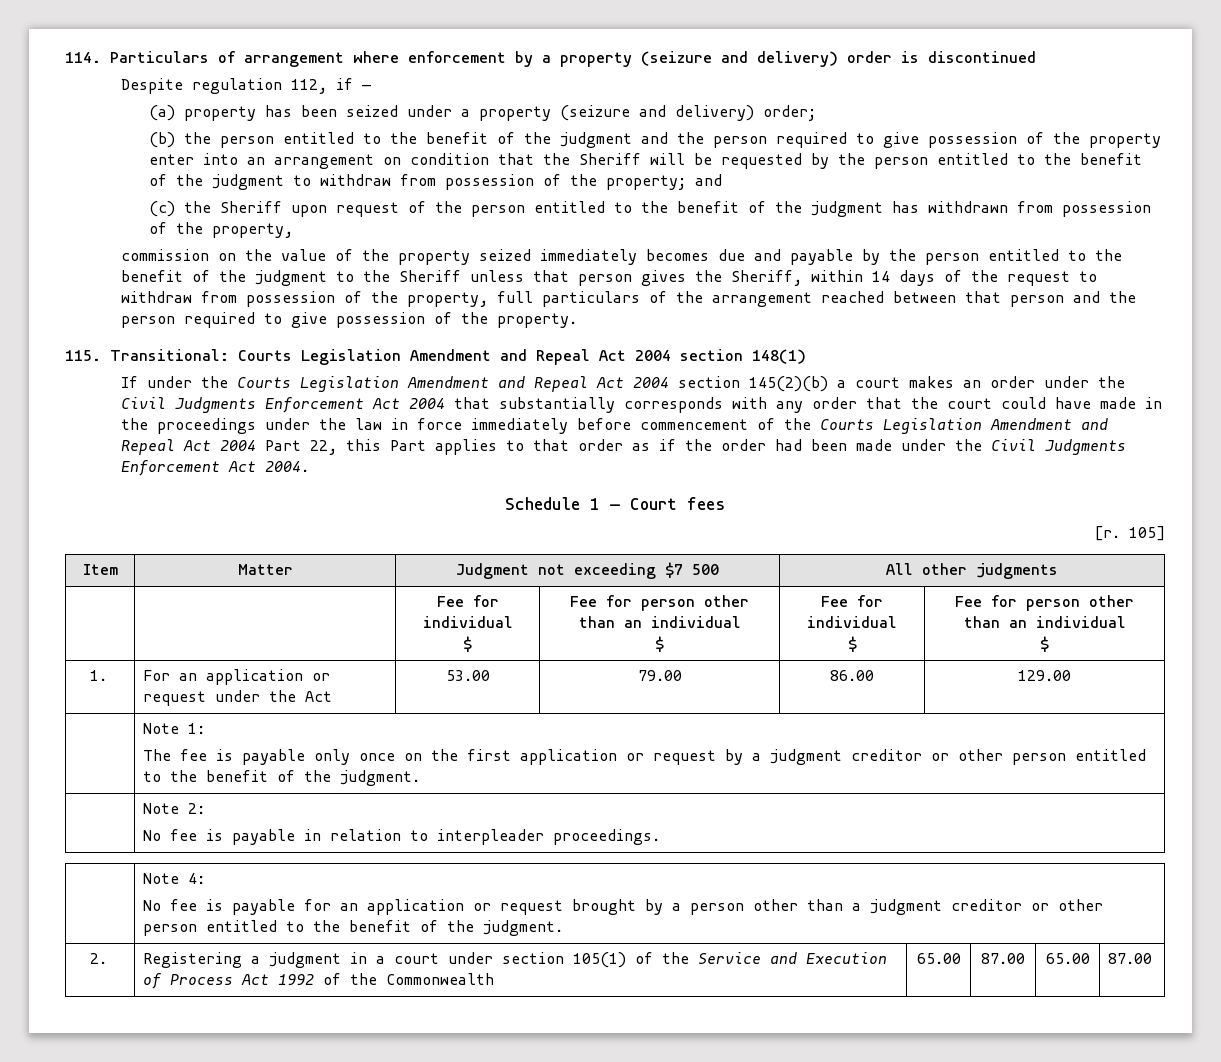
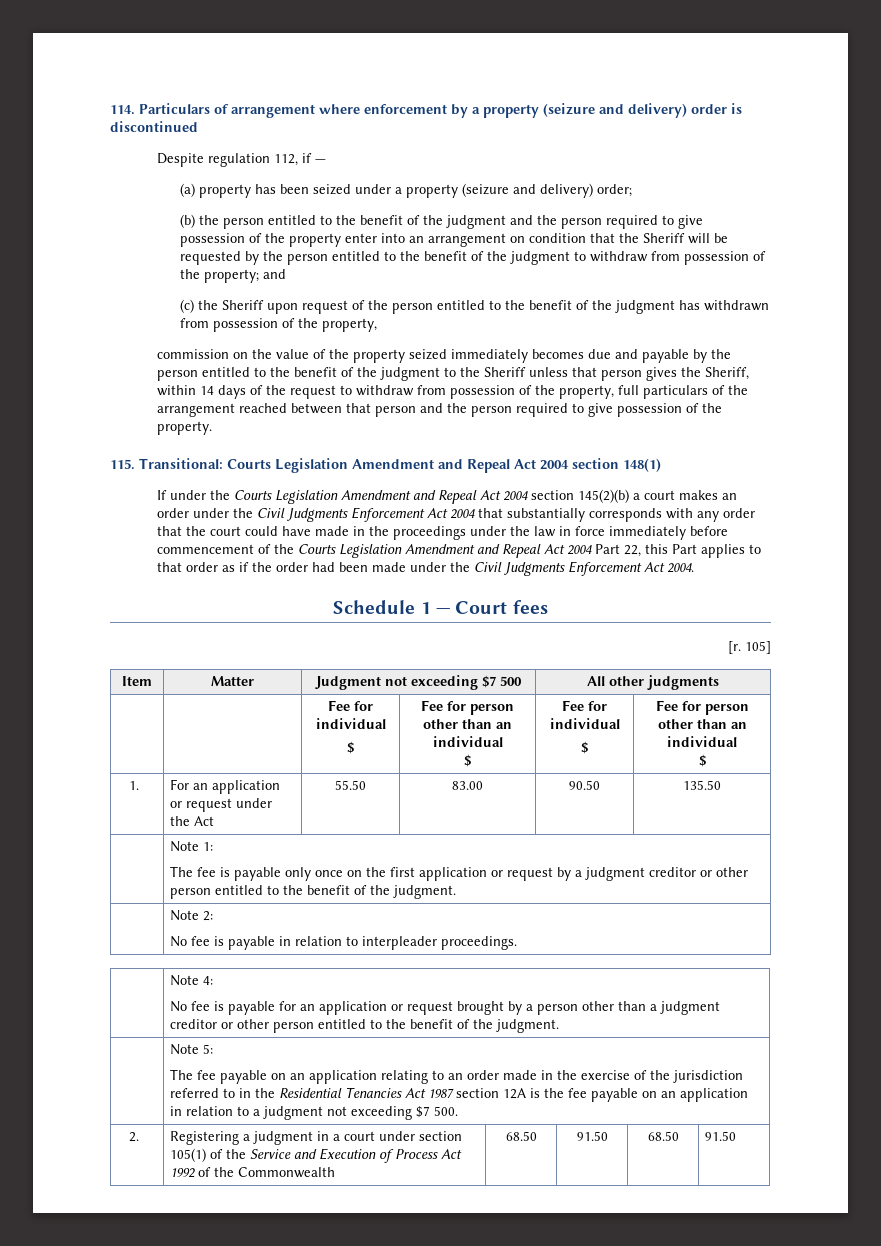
- 1. | For an application or request under the Act | 53.00 | 79.00 | 86.00 | 129.00
+ 1. | For an application or request under the Act | 55.50 | 83.00 | 90.50 | 135.50
+ Note 5:
+ The fee payable on an application relating to an order made in the exercise of the jurisdiction referred to in the Residential Tenancies Act 1987 section 12A is the fee payable on an application in relation to a judgment not exceeding $7 500.
- 2. | Registering a judgment in a court under section 105(1) of the Service and Execution of Process Act 1992 of the Commonwealth | 65.00 | 87.00 | 65.00 | 87.00
+ 2. | Registering a judgment in a court under section 105(1) of the Service and Execution of Process Act 1992 of the Commonwealth | 68.50 | 91.50 | 68.50 | 91.50

